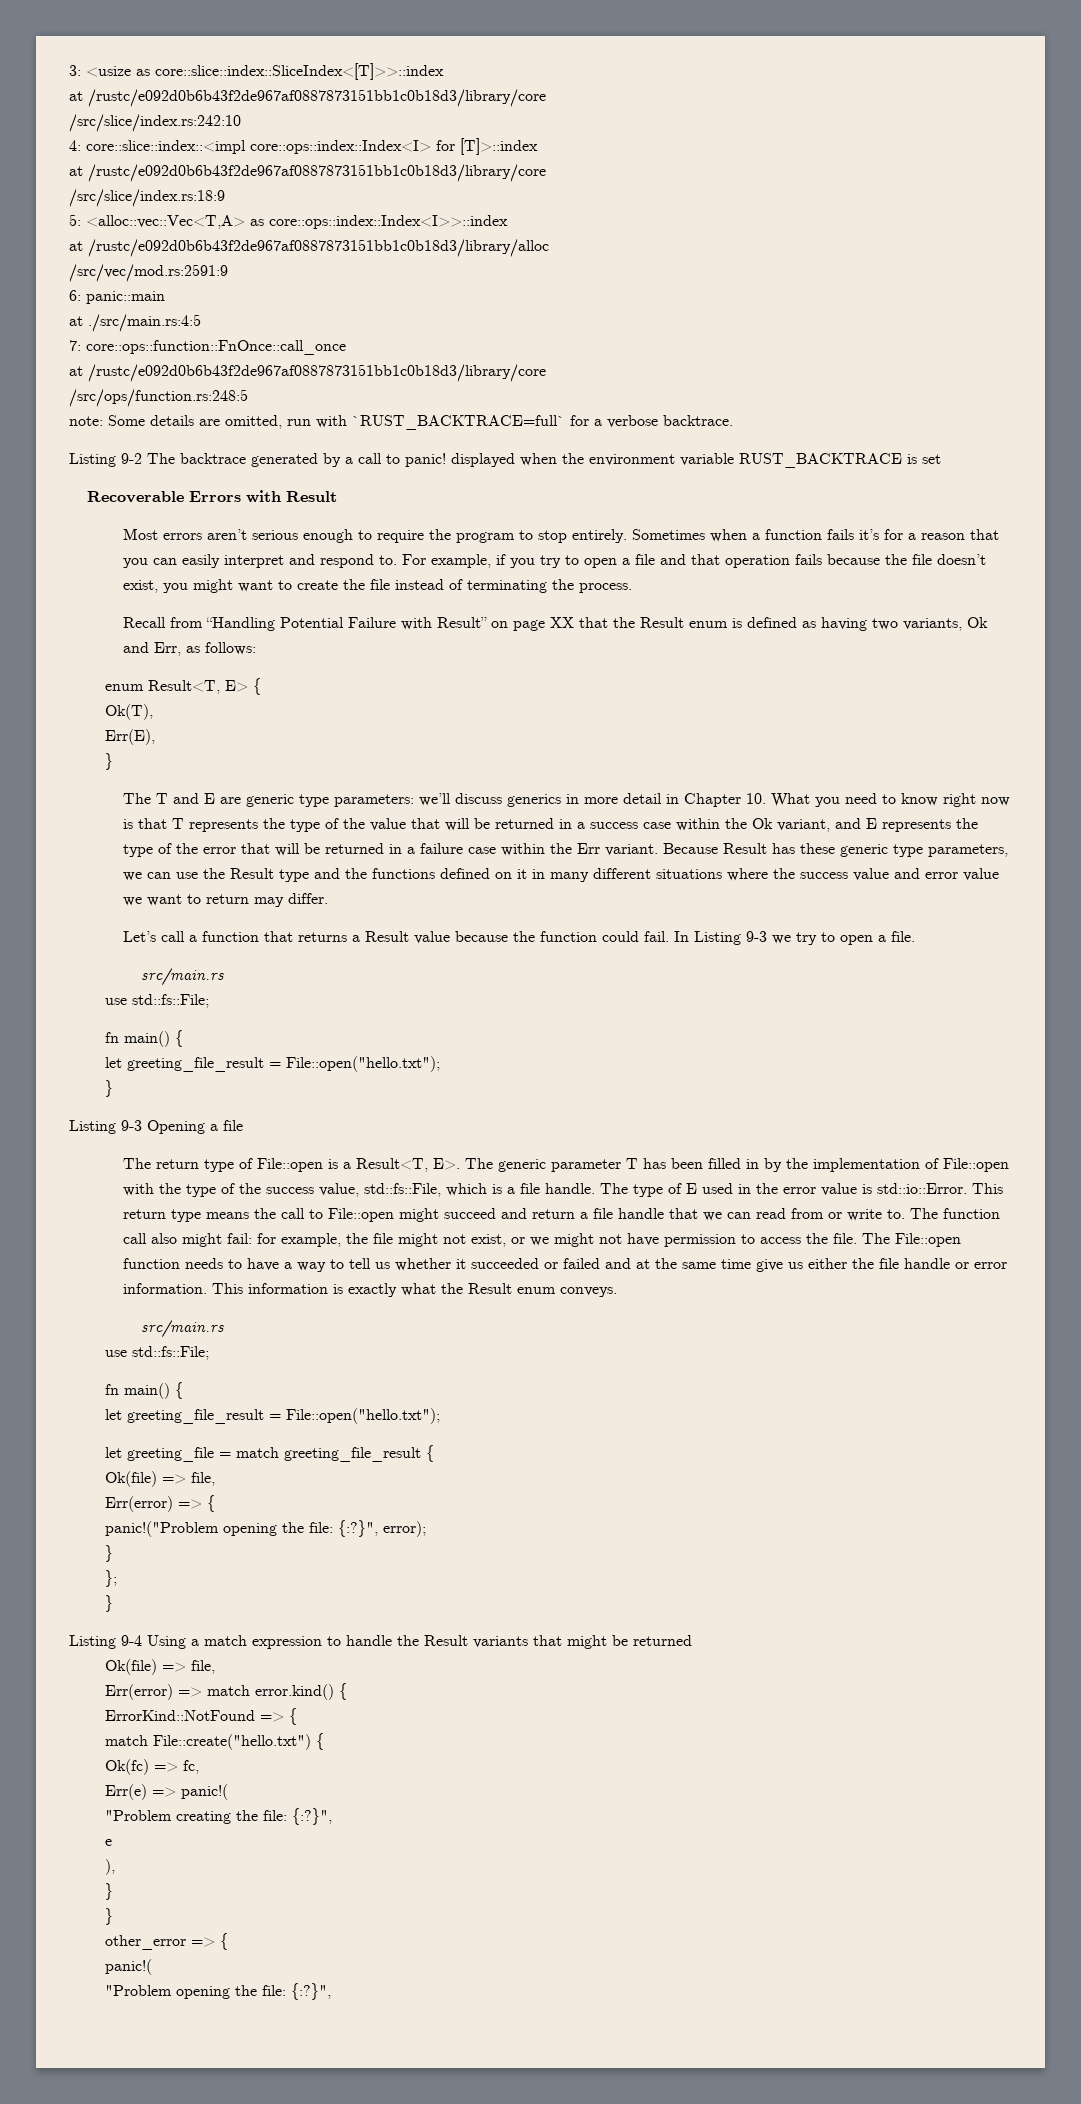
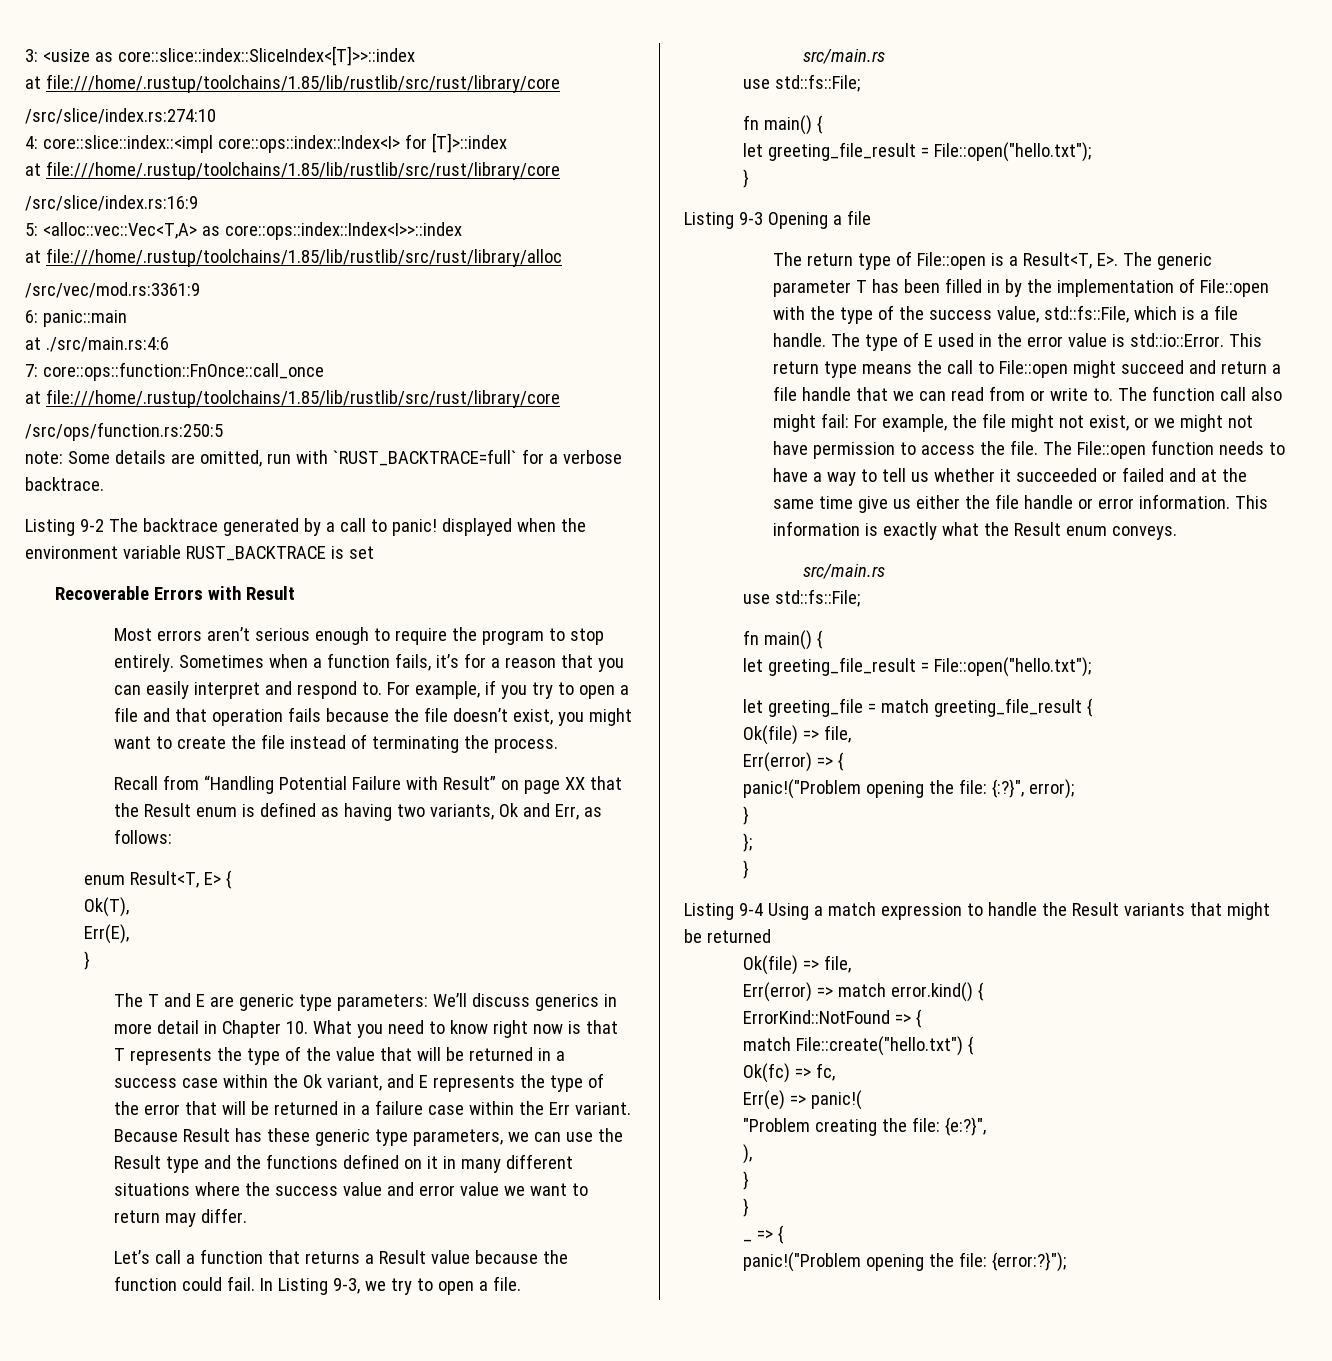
  3: <usize as core::slice::index::SliceIndex<[T]>>::index
- at /rustc/e092d0b6b43f2de967af0887873151bb1c0b18d3/library/core
- /src/slice/index.rs:242:10
+ at file:///home/.rustup/toolchains/1.85/lib/rustlib/src/rust/library/core
+ /src/slice/index.rs:274:10
  4: core::slice::index::<impl core::ops::index::Index<I> for [T]>::index
- at /rustc/e092d0b6b43f2de967af0887873151bb1c0b18d3/library/core
- /src/slice/index.rs:18:9
+ at file:///home/.rustup/toolchains/1.85/lib/rustlib/src/rust/library/core
+ /src/slice/index.rs:16:9
- at /rustc/e092d0b6b43f2de967af0887873151bb1c0b18d3/library/alloc
- /src/vec/mod.rs:2591:9
+ at file:///home/.rustup/toolchains/1.85/lib/rustlib/src/rust/library/alloc
+ /src/vec/mod.rs:3361:9
- at ./src/main.rs:4:5
+ at ./src/main.rs:4:6
  7: core::ops::function::FnOnce::call_once
- at /rustc/e092d0b6b43f2de967af0887873151bb1c0b18d3/library/core
- /src/ops/function.rs:248:5
+ at file:///home/.rustup/toolchains/1.85/lib/rustlib/src/rust/library/core
+ /src/ops/function.rs:250:5
- Sometimes when a function fails it’s for a reason that you can easily interpret and respond to.
+ Sometimes when a function fails, it’s for a reason that you can easily interpret and respond to.
- we’ll discuss generics in more detail in Chapter 10. What you need to know right now is that T represents the type of the value that will be returned in a success case within the Ok variant, and E represents the type of the error that will be returned in a failure case within the Err variant.
+ We’ll discuss generics in more detail in Chapter 10. What you need to know right now is that T represents the type of the value that will be returned in a success case within the Ok variant, and E represents the type of the error that will be returned in a failure case within the Err variant.
- In Listing 9-3 we try to open a file.
+ In Listing 9-3, we try to open a file.
- The function call also might fail: for example, the file might not exist, or we might not have permission to access the file.
+ The function call also might fail: For example, the file might not exist, or we might not have permission to access the file.
- "Problem creating the file: {:?}",
- e
+ "Problem creating the file: {e:?}",
- other_error => {
- panic!(
- "Problem opening the file: {:?}",
+ _ => {
+ panic!("Problem opening the file: {error:?}");

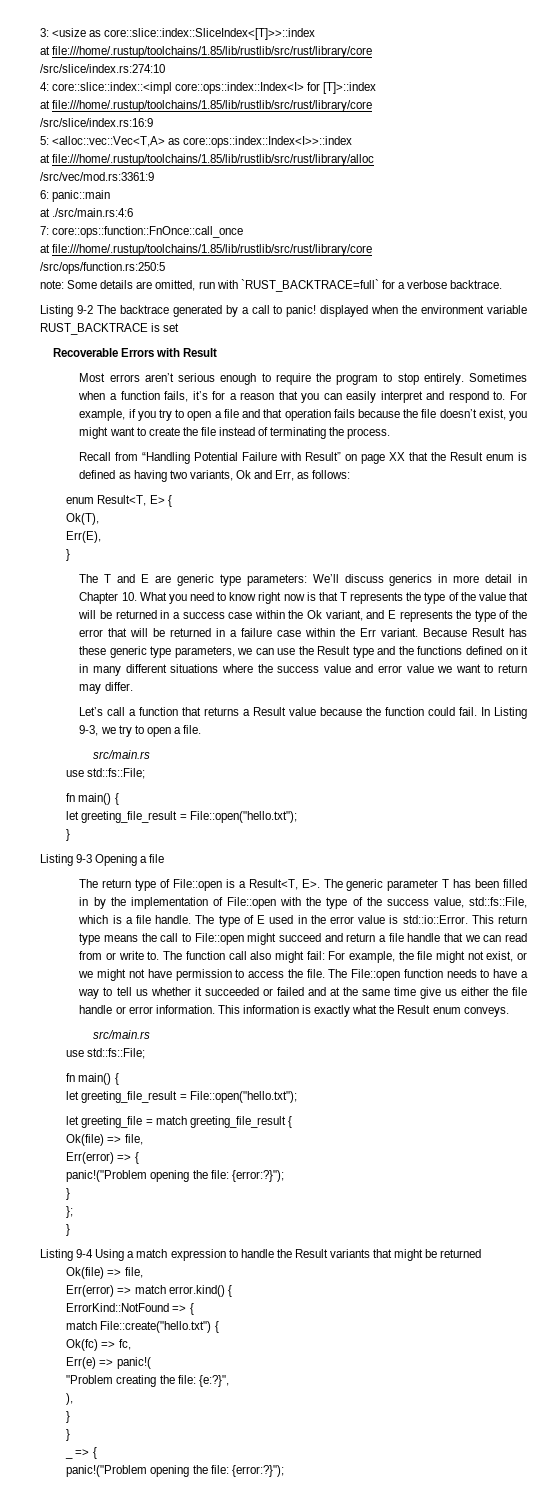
  Err(error) => {
- panic!("Problem opening the file: {:?}", error);
+ panic!("Problem opening the file: {error:?}");

